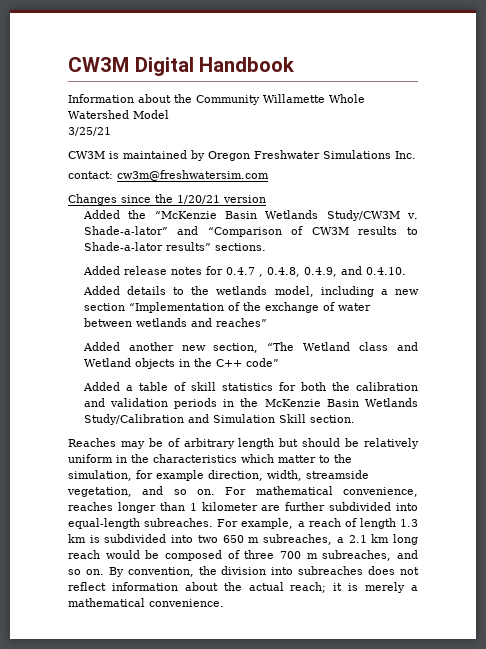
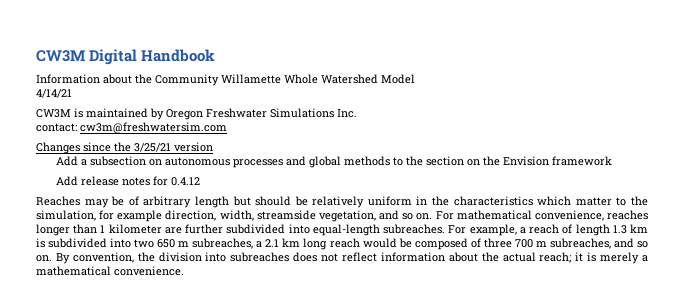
- 3/25/21
+ 4/14/21
- Changes since the 1/20/21 version
+ Changes since the 3/25/21 version
- Added the “McKenzie Basin Wetlands Study/CW3M v. Shade-a-lator” and “Comparison of CW3M results to Shade-a-lator results” sections.
- Added release notes for 0.4.7 , 0.4.8, 0.4.9, and 0.4.10.
- Added details to the wetlands model, including a new section “Implementation of the exchange of water between wetlands and reaches”
- Added another new section, “The Wetland class and Wetland objects in the C++ code”
- Added a table of skill statistics for both the calibration and validation periods in the McKenzie Basin Wetlands Study/Calibration and Simulation Skill section.
+ Add a subsection on autonomous processes and global methods to the section on the Envision framework
+ Add release notes for 0.4.12

